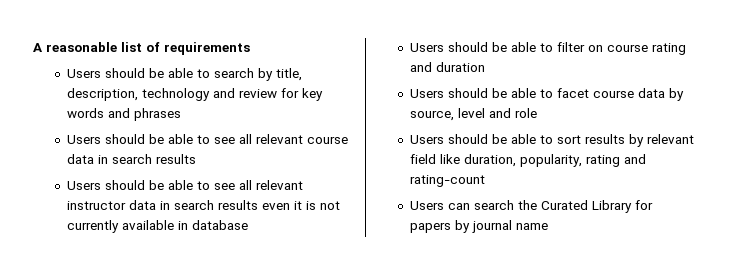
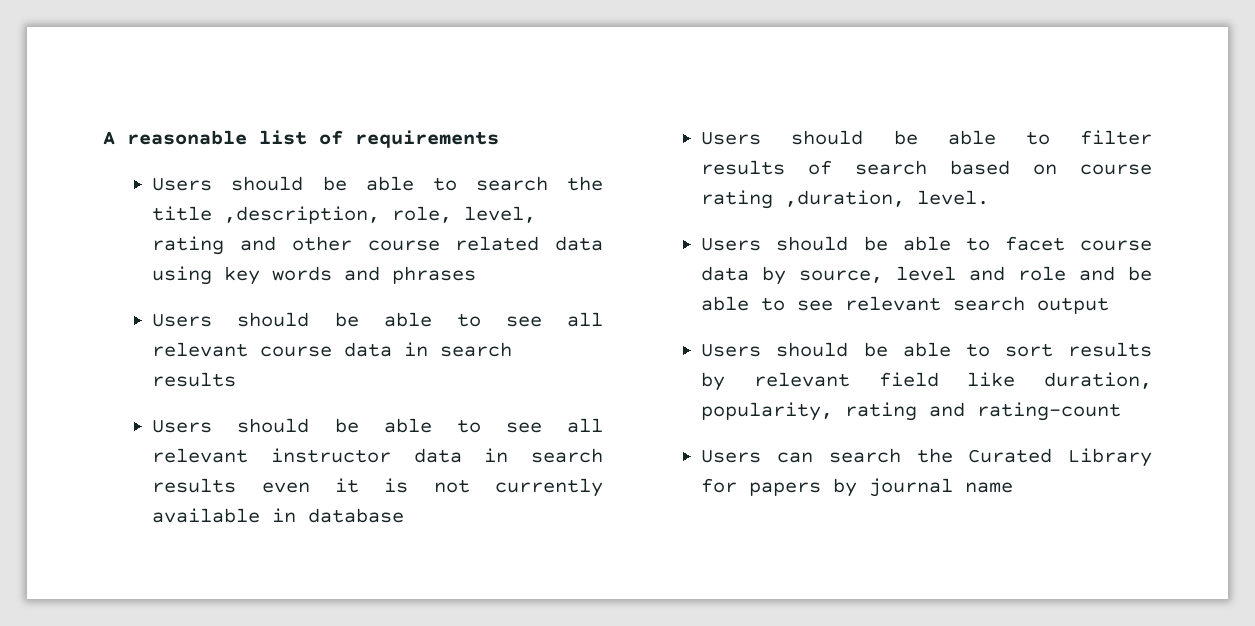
- Users should be able to search by title, description, technology and review for key words and phrases
+ Users should be able to search the title ,description, role, level, rating and other course related data using key words and phrases
- Users should be able to filter on course rating and duration
+ Users should be able to filter results of search based on course rating ,duration, level.
- Users should be able to facet course data by source, level and role
+ Users should be able to facet course data by source, level and role and be able to see relevant search output

